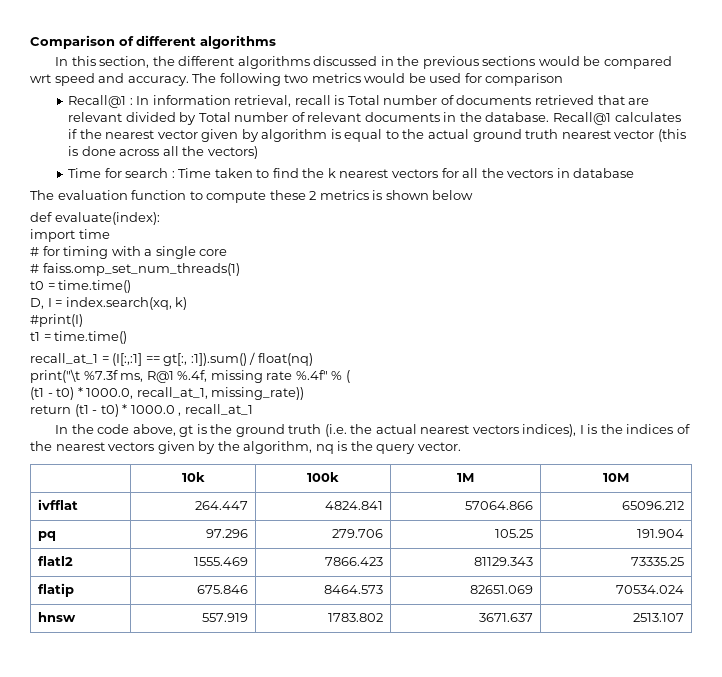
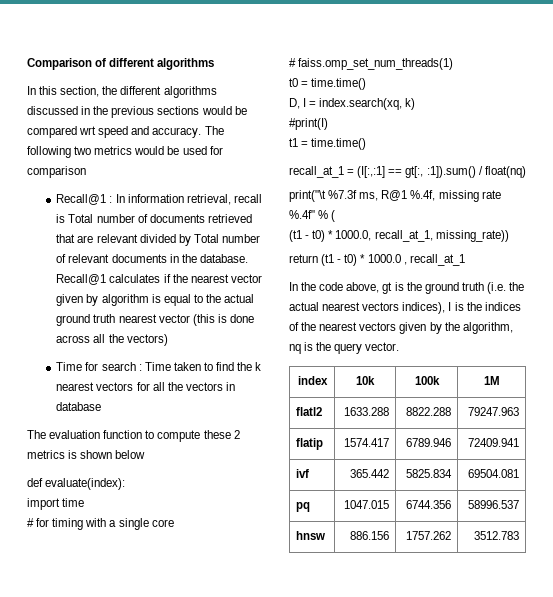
- | 10k | 100k | 1M | 10M
- ivfflat | 264.447 | 4824.841 | 57064.866 | 65096.212
- pq | 97.296 | 279.706 | 105.25 | 191.904
- flatl2 | 1555.469 | 7866.423 | 81129.343 | 73335.25
- flatip | 675.846 | 8464.573 | 82651.069 | 70534.024
- hnsw | 557.919 | 1783.802 | 3671.637 | 2513.107
+ index | 10k | 100k | 1M
+ flatl2 | 1633.288 | 8822.288 | 79247.963
+ flatip | 1574.417 | 6789.946 | 72409.941
+ ivf | 365.442 | 5825.834 | 69504.081
+ pq | 1047.015 | 6744.356 | 58996.537
+ hnsw | 886.156 | 1757.262 | 3512.783

